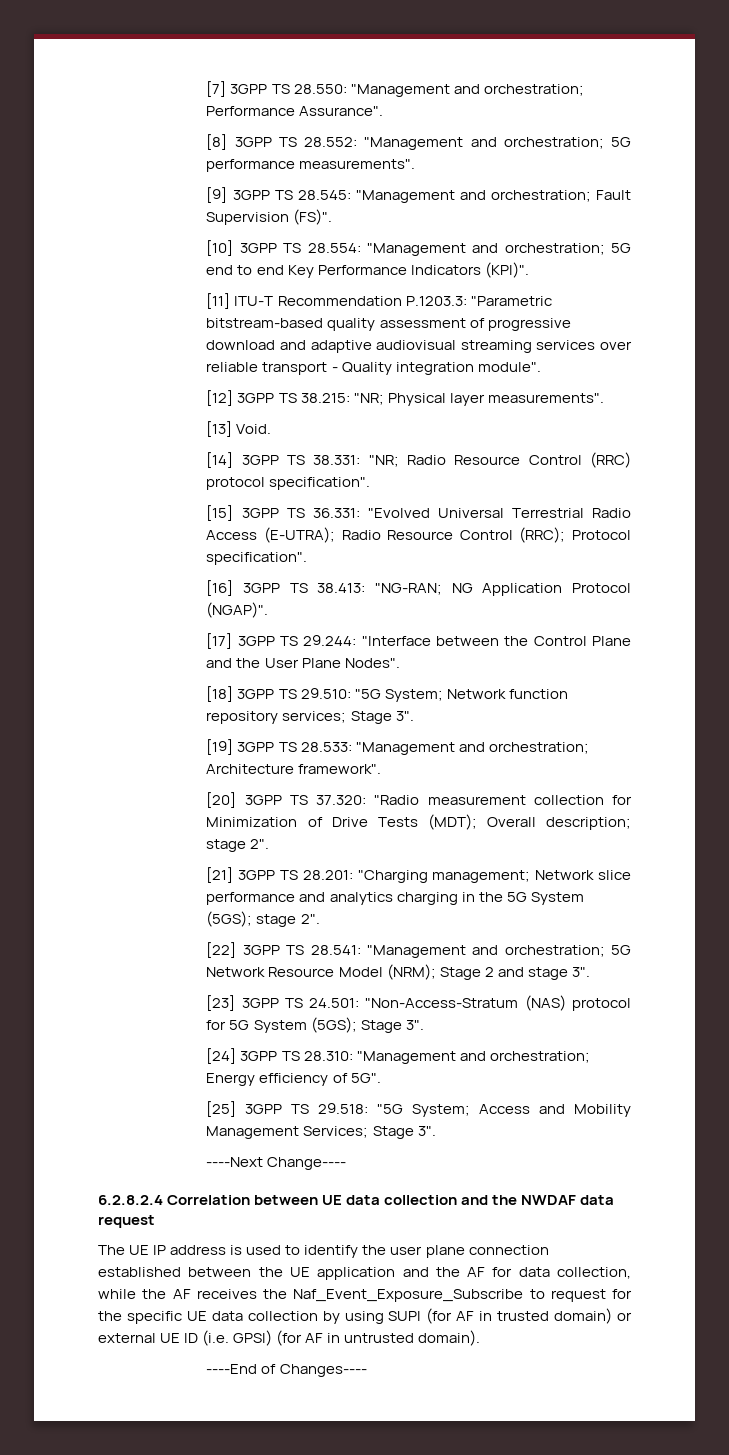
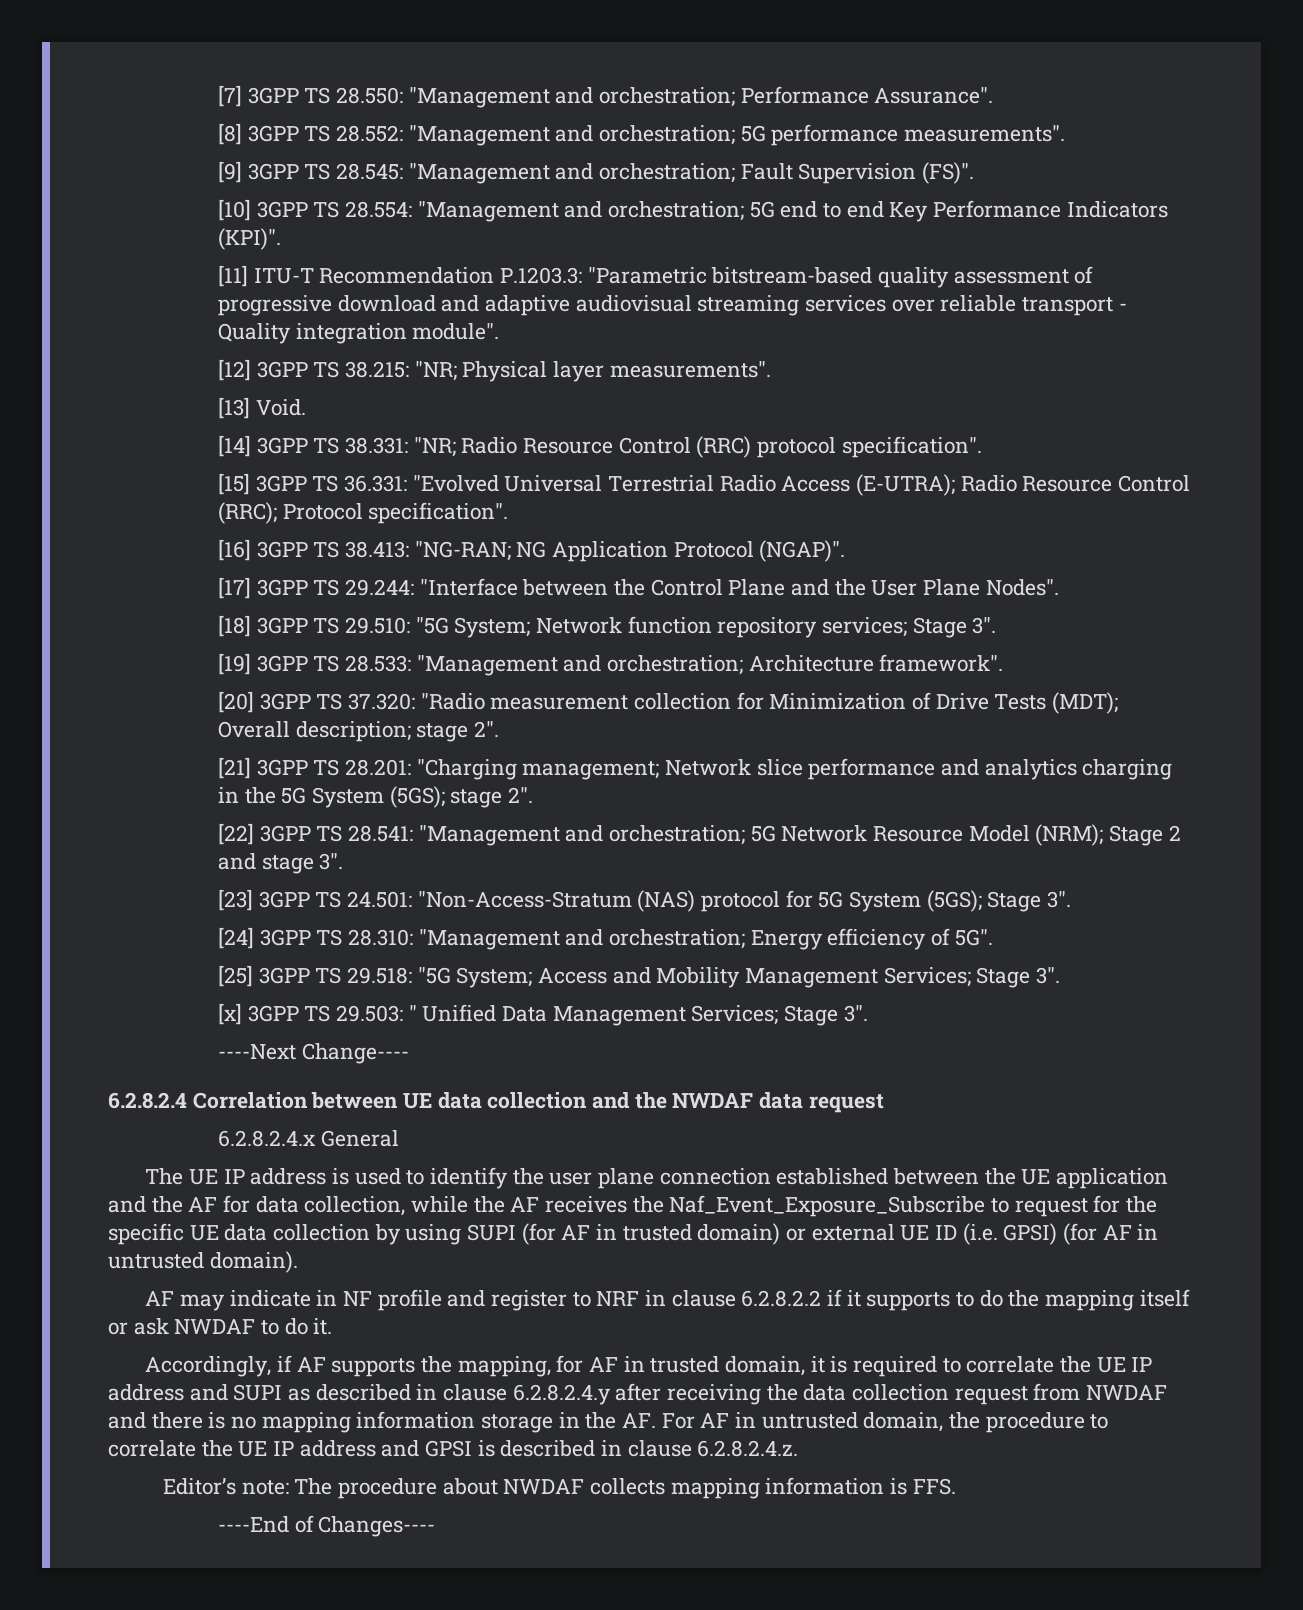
+ [x] 3GPP TS 29.503: " Unified Data Management Services; Stage 3".
+ 6.2.8.2.4.x General
+ AF may indicate in NF profile and register to NRF in clause 6.2.8.2.2 if it supports to do the mapping itself or ask NWDAF to do it.
+ Accordingly, if AF supports the mapping, for AF in trusted domain, it is required to correlate the UE IP address and SUPI as described in clause 6.2.8.2.4.y after receiving the data collection request from NWDAF and there is no mapping information storage in the AF. For AF in untrusted domain, the procedure to correlate the UE IP address and GPSI is described in clause 6.2.8.2.4.z.
+ Editor’s note: The procedure about NWDAF collects mapping information is FFS.

